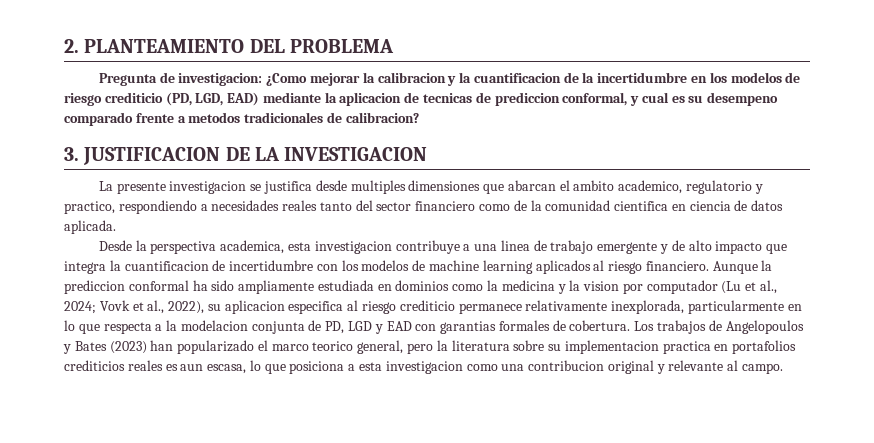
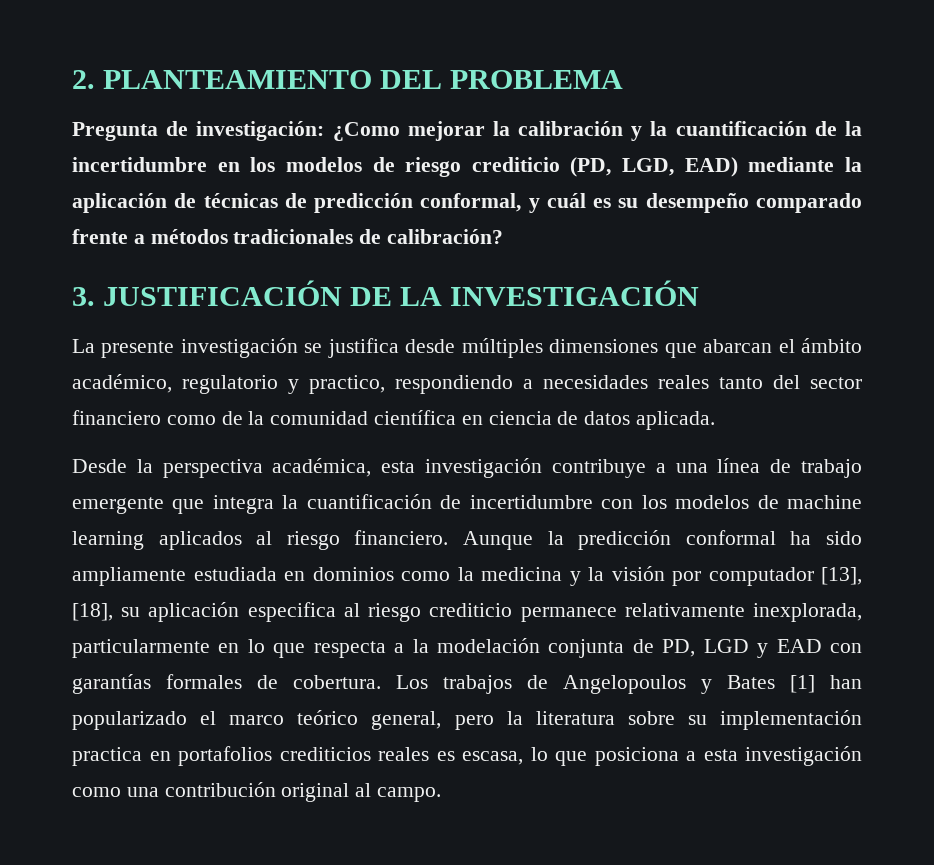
- Pregunta de investigacion: ¿Como mejorar la calibracion y la cuantificacion de la incertidumbre en los modelos de riesgo crediticio (PD, LGD, EAD) mediante la aplicacion de tecnicas de prediccion conformal, y cual es su desempeno comparado frente a metodos tradicionales de calibracion?
+ Pregunta de investigación: ¿Como mejorar la calibración y la cuantificación de la incertidumbre en los modelos de riesgo crediticio (PD, LGD, EAD) mediante la aplicación de técnicas de predicción conformal, y cuál es su desempeño comparado frente a métodos tradicionales de calibración?
- 3. JUSTIFICACION DE LA INVESTIGACION
+ 3. JUSTIFICACIÓN DE LA INVESTIGACIÓN
- La presente investigacion se justifica desde multiples dimensiones que abarcan el ambito academico, regulatorio y practico, respondiendo a necesidades reales tanto del sector financiero como de la comunidad cientifica en ciencia de datos aplicada.
+ La presente investigación se justifica desde múltiples dimensiones que abarcan el ámbito académico, regulatorio y practico, respondiendo a necesidades reales tanto del sector financiero como de la comunidad científica en ciencia de datos aplicada.
- Desde la perspectiva academica, esta investigacion contribuye a una linea de trabajo emergente y de alto impacto que integra la cuantificacion de incertidumbre con los modelos de machine learning aplicados al riesgo financiero.
+ Desde la perspectiva académica, esta investigación contribuye a una línea de trabajo emergente que integra la cuantificación de incertidumbre con los modelos de machine learning aplicados al riesgo financiero.
- Aunque la prediccion conformal ha sido ampliamente estudiada en dominios como la medicina y la vision por computador (Lu et al., 2024; Vovk et al., 2022), su aplicacion especifica al riesgo crediticio permanece relativamente inexplorada, particularmente en lo que respecta a la modelacion conjunta de PD, LGD y EAD con garantias formales de cobertura.
+ Aunque la predicción conformal ha sido ampliamente estudiada en dominios como la medicina y la visión por computador [13], [18], su aplicación especifica al riesgo crediticio permanece relativamente inexplorada, particularmente en lo que respecta a la modelación conjunta de PD, LGD y EAD con garantías formales de cobertura.
- Los trabajos de Angelopoulos y Bates (2023) han popularizado el marco teorico general, pero la literatura sobre su implementacion practica en portafolios crediticios reales es aun escasa, lo que posiciona a esta investigacion como una contribucion original y relevante al campo.
+ Los trabajos de Angelopoulos y Bates [1] han popularizado el marco teórico general, pero la literatura sobre su implementación practica en portafolios crediticios reales es escasa, lo que posiciona a esta investigación como una contribución original al campo.

